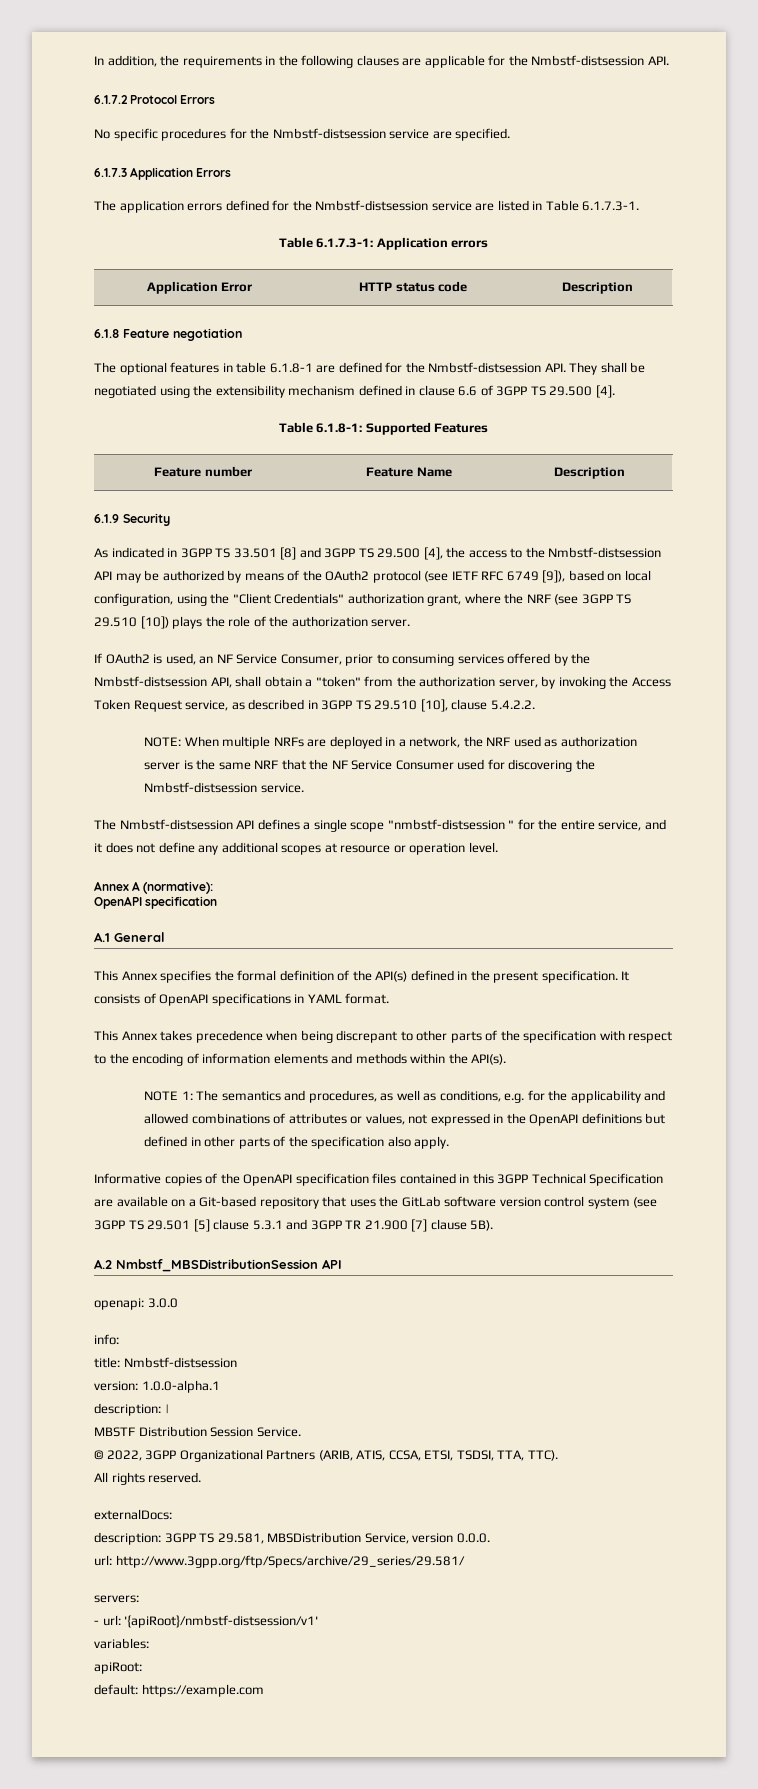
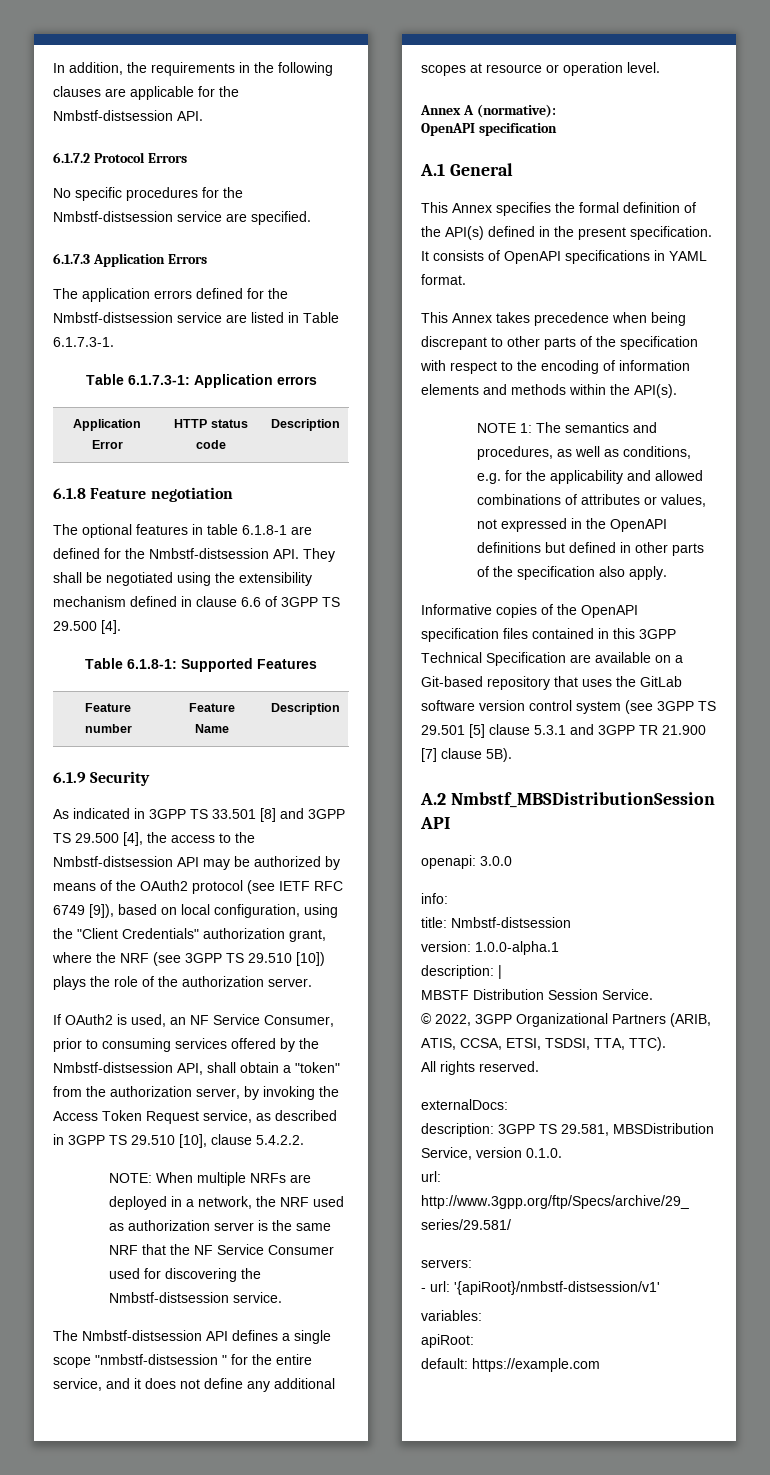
- description: 3GPP TS 29.581, MBSDistribution Service, version 0.0.0.
+ description: 3GPP TS 29.581, MBSDistribution Service, version 0.1.0.

